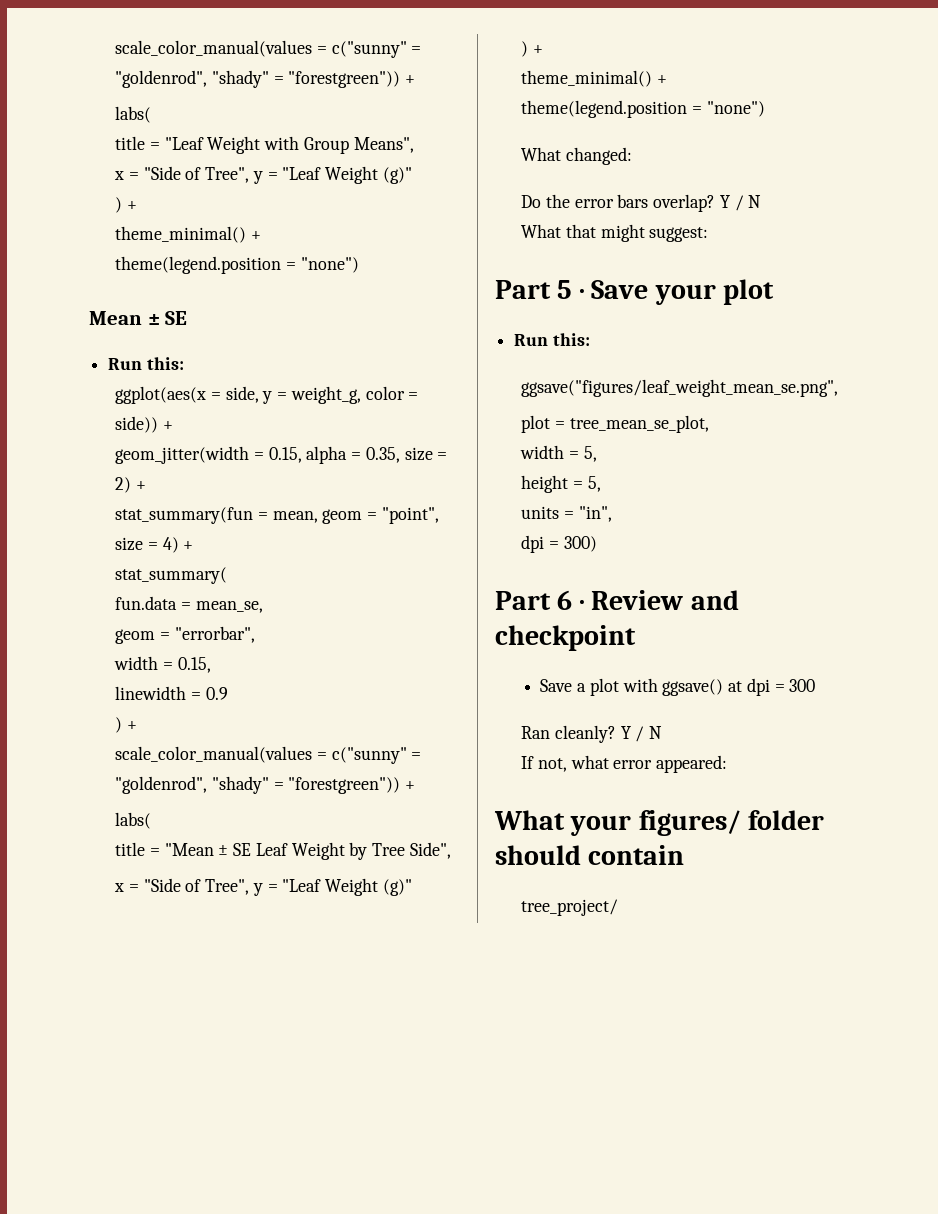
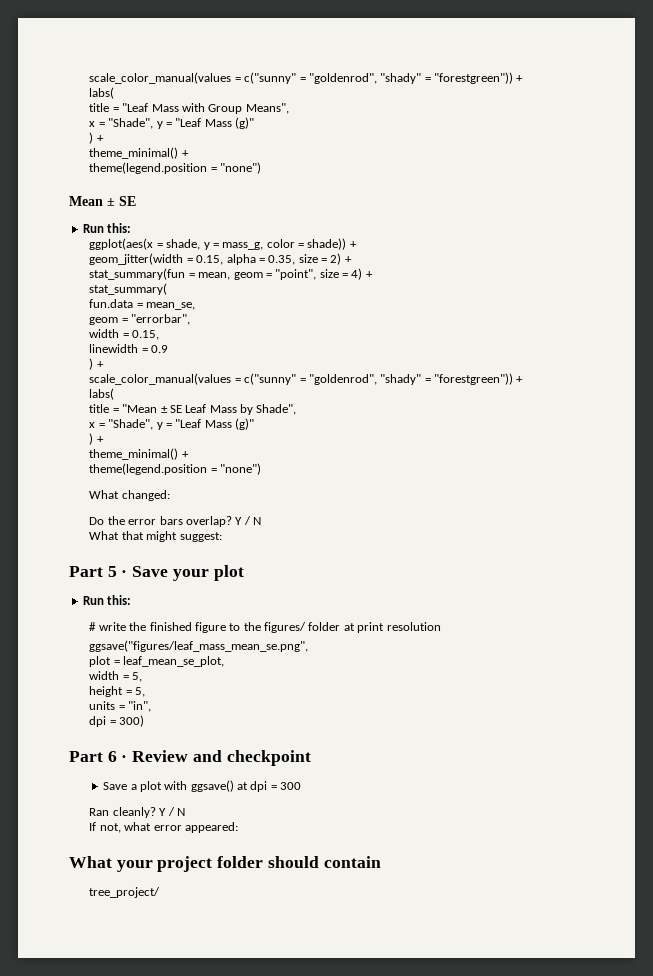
- title = "Leaf Weight with Group Means",
- x = "Side of Tree", y = "Leaf Weight (g)"
+ title = "Leaf Mass with Group Means",
+ x = "Shade", y = "Leaf Mass (g)"
- ggplot(aes(x = side, y = weight_g, color = side)) +
+ ggplot(aes(x = shade, y = mass_g, color = shade)) +
- title = "Mean ± SE Leaf Weight by Tree Side",
- x = "Side of Tree", y = "Leaf Weight (g)"
+ title = "Mean ± SE Leaf Mass by Shade",
+ x = "Shade", y = "Leaf Mass (g)"
- ggsave("figures/leaf_weight_mean_se.png",
+ # write the finished figure to the figures/ folder at print resolution
+ ggsave("figures/leaf_mass_mean_se.png",
- plot = tree_mean_se_plot,
+ plot = leaf_mean_se_plot,
- What your figures/ folder should contain
+ What your project folder should contain

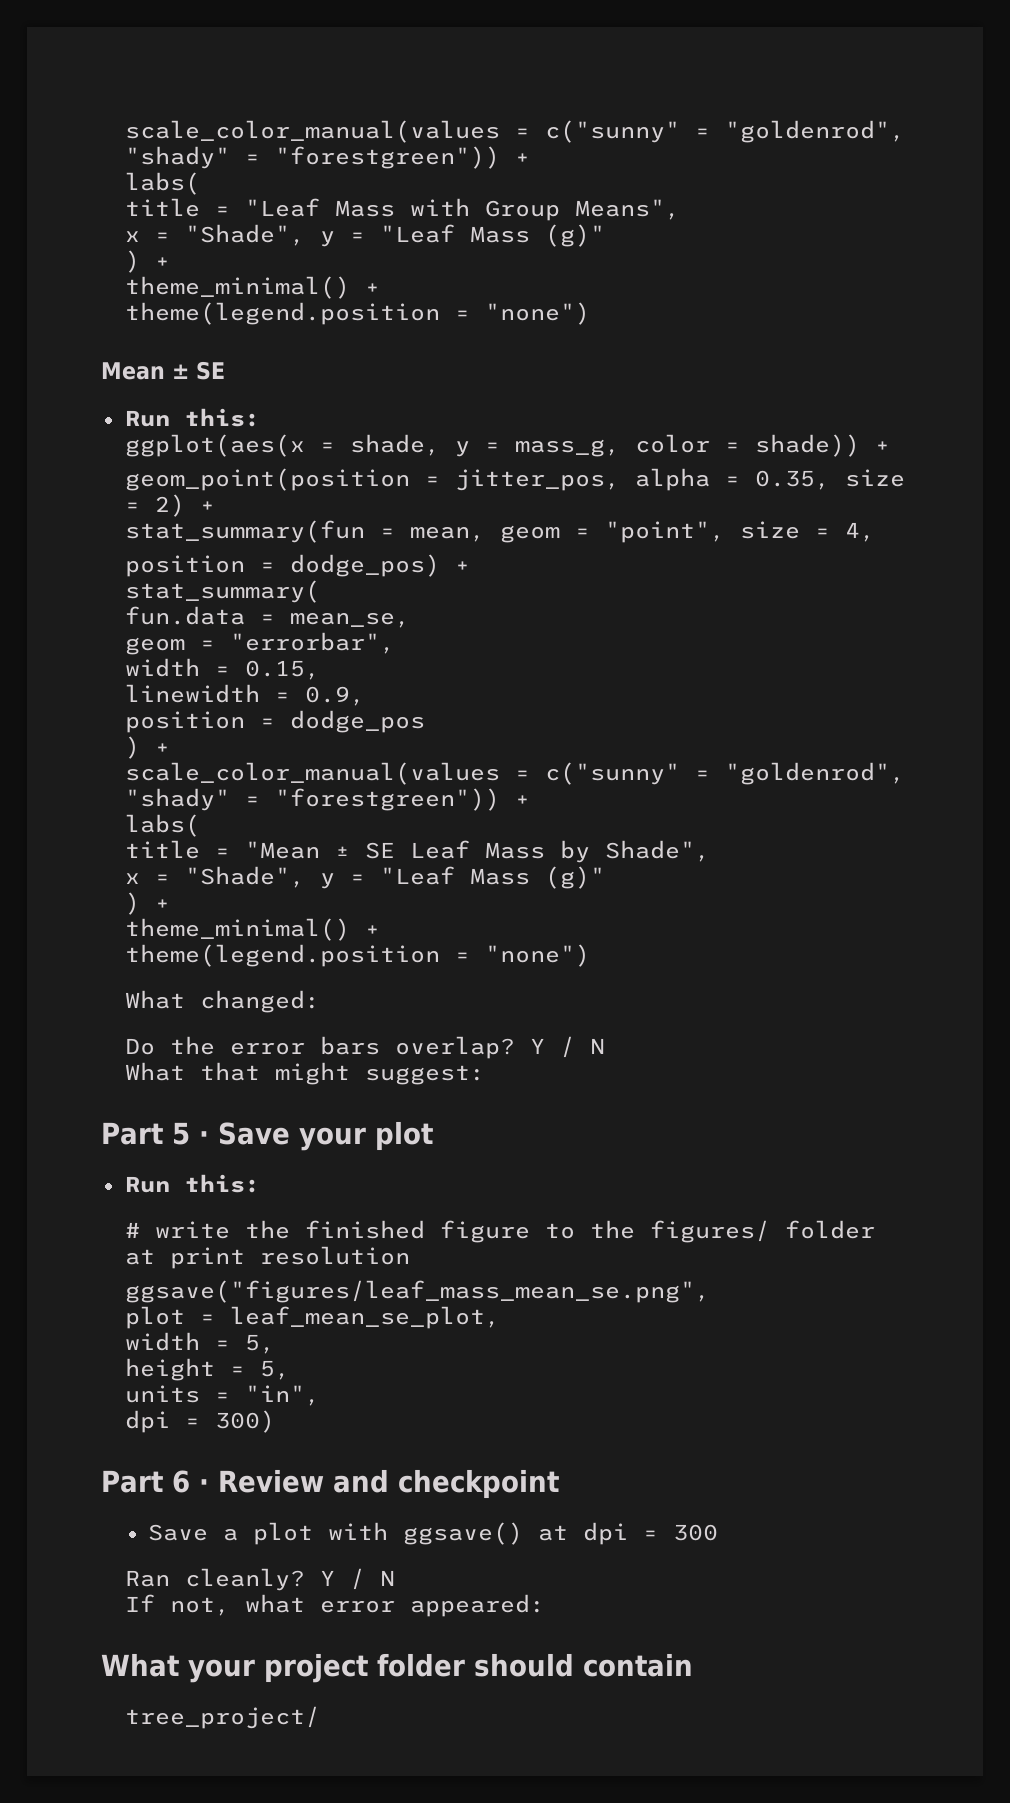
- geom_jitter(width = 0.15, alpha = 0.35, size = 2) +
+ geom_point(position = jitter_pos, alpha = 0.35, size = 2) +
- stat_summary(fun = mean, geom = "point", size = 4) +
+ stat_summary(fun = mean, geom = "point", size = 4,
+ position = dodge_pos) +
- linewidth = 0.9
+ linewidth = 0.9,
+ position = dodge_pos

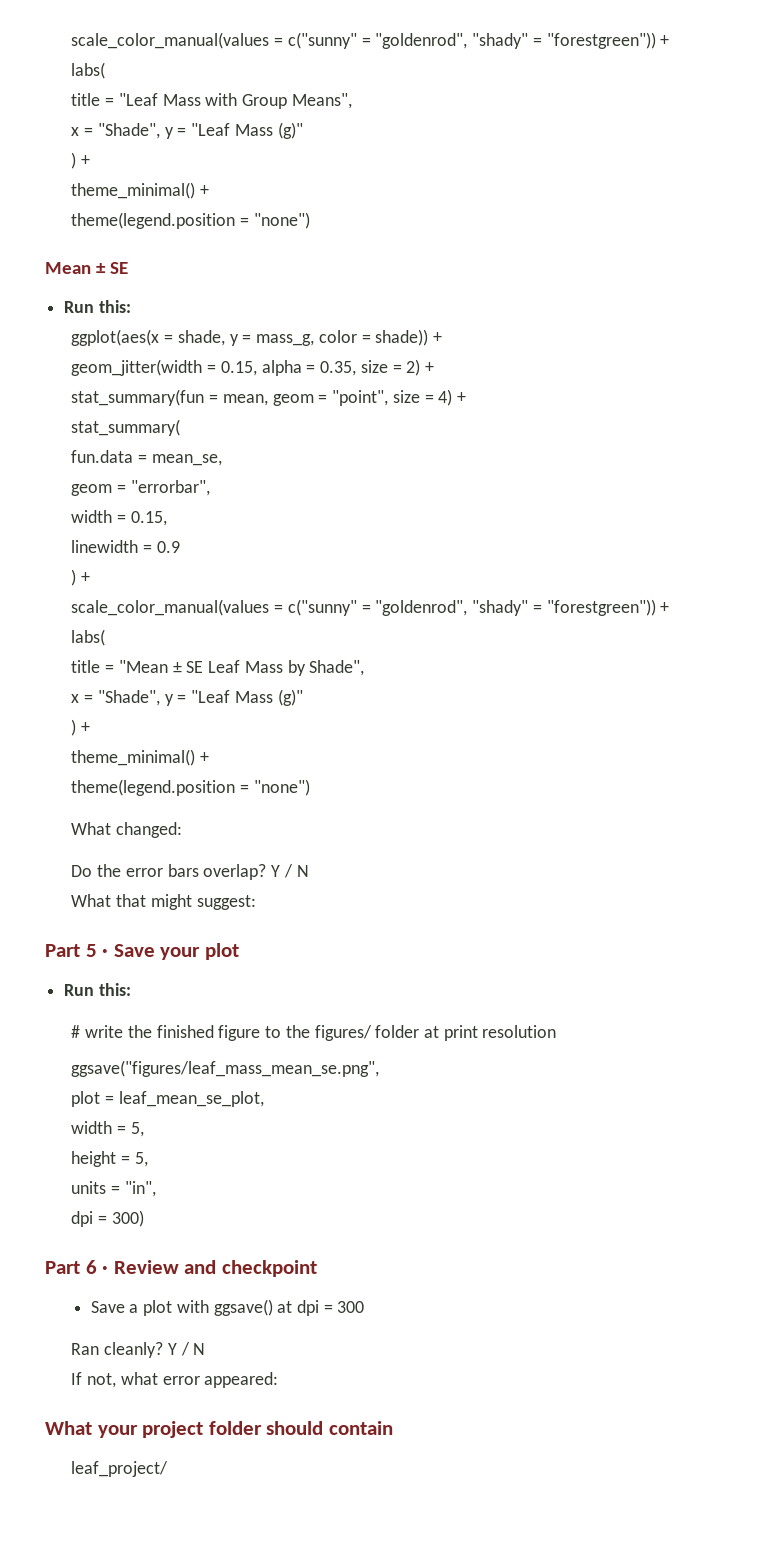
- geom_point(position = jitter_pos, alpha = 0.35, size = 2) +
+ geom_jitter(width = 0.15, alpha = 0.35, size = 2) +
- stat_summary(fun = mean, geom = "point", size = 4,
- position = dodge_pos) +
+ stat_summary(fun = mean, geom = "point", size = 4) +
- linewidth = 0.9,
- position = dodge_pos
+ linewidth = 0.9
- tree_project/
+ leaf_project/

